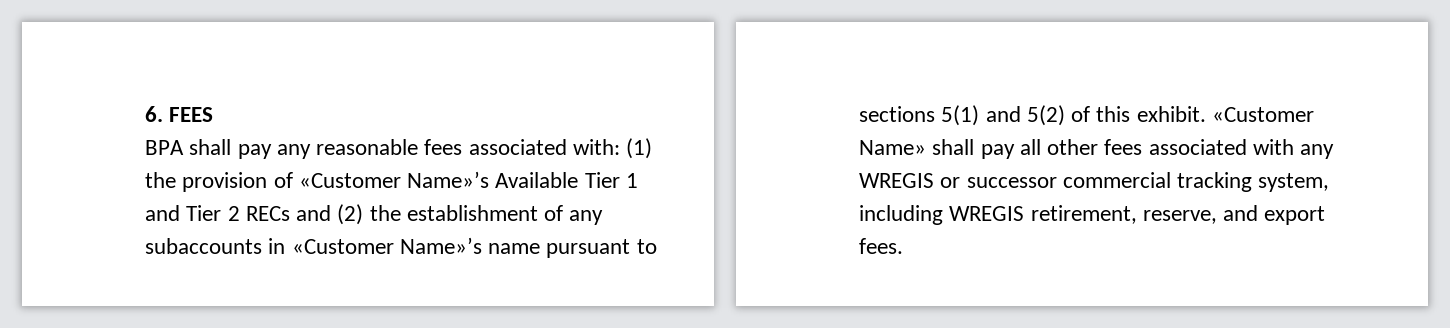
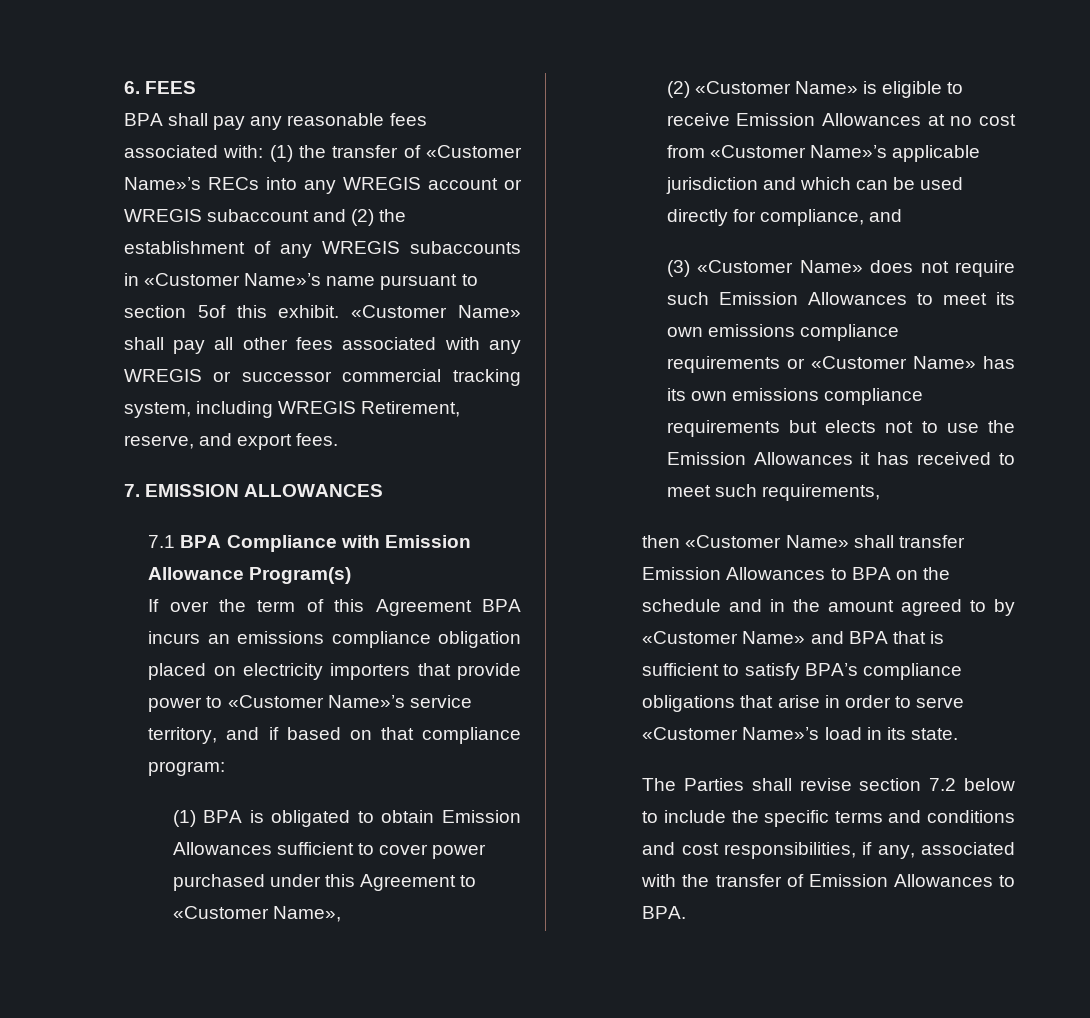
- BPA shall pay any reasonable fees associated with: (1) the provision of «Customer Name»’s Available Tier 1 and Tier 2 RECs and (2) the establishment of any subaccounts in «Customer Name»’s name pursuant to sections 5(1) and 5(2) of this exhibit.
+ BPA shall pay any reasonable fees associated with: (1) the transfer of «Customer Name»’s RECs into any WREGIS account or WREGIS subaccount and (2) the establishment of any WREGIS subaccounts in «Customer Name»’s name pursuant to section 5of this exhibit.
- «Customer Name» shall pay all other fees associated with any WREGIS or successor commercial tracking system, including WREGIS retirement, reserve, and export fees.
+ «Customer Name» shall pay all other fees associated with any WREGIS or successor commercial tracking system, including WREGIS Retirement, reserve, and export fees.
+ 7. EMISSION ALLOWANCES
+ 7.1 BPA Compliance with Emission Allowance Program(s)
+ If over the term of this Agreement BPA incurs an emissions compliance obligation placed on electricity importers that provide power to «Customer Name»’s service territory, and if based on that compliance program:
+ (1) BPA is obligated to obtain Emission Allowances sufficient to cover power purchased under this Agreement to «Customer Name»,
+ (2) «Customer Name» is eligible to receive Emission Allowances at no cost from «Customer Name»’s applicable jurisdiction and which can be used directly for compliance, and
+ (3) «Customer Name» does not require such Emission Allowances to meet its own emissions compliance requirements or «Customer Name» has its own emissions compliance requirements but elects not to use the Emission Allowances it has received to meet such requirements,
+ then «Customer Name» shall transfer Emission Allowances to BPA on the schedule and in the amount agreed to by «Customer Name» and BPA that is sufficient to satisfy BPA’s compliance obligations that arise in order to serve «Customer Name»’s load in its state.
+ The Parties shall revise section 7.2 below to include the specific terms and conditions and cost responsibilities, if any, associated with the transfer of Emission Allowances to BPA.

